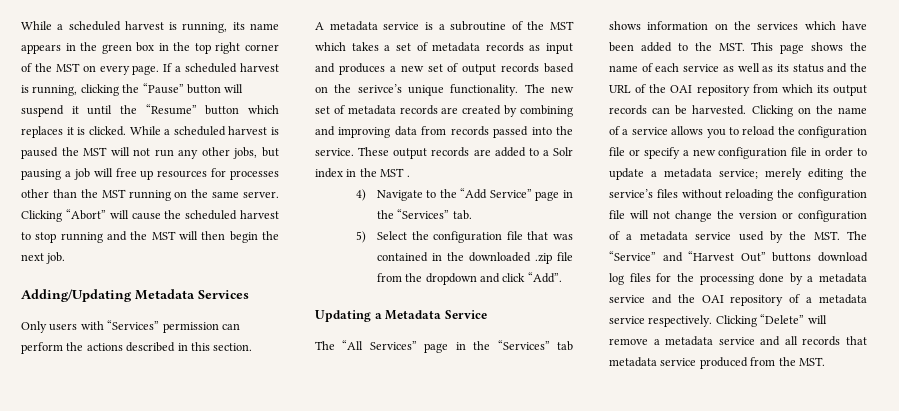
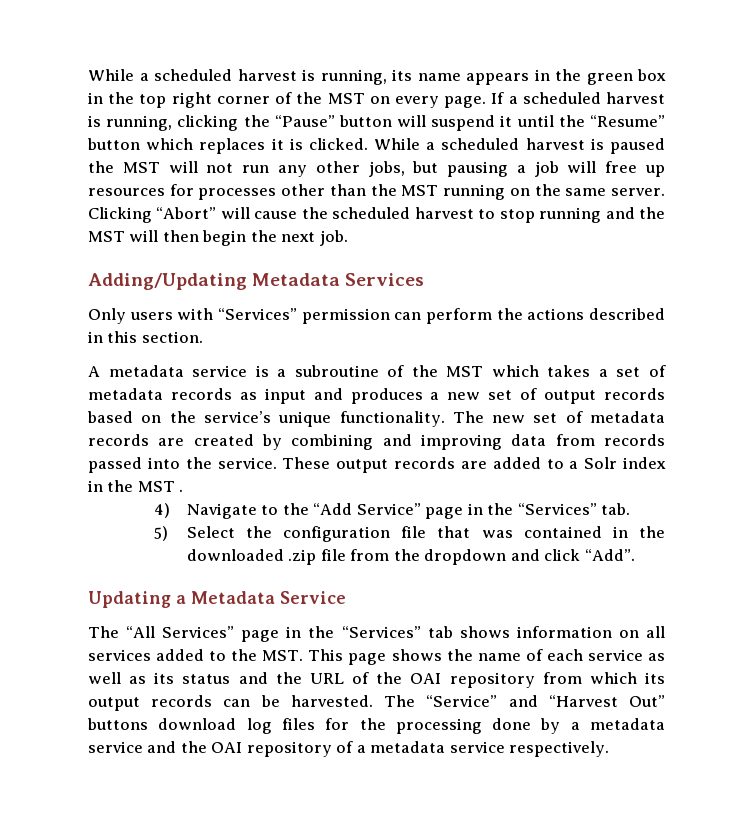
- A metadata service is a subroutine of the MST which takes a set of metadata records as input and produces a new set of output records based on the serivce’s unique functionality.
+ A metadata service is a subroutine of the MST which takes a set of metadata records as input and produces a new set of output records based on the service’s unique functionality.
- The “All Services” page in the “Services” tab shows information on the services which have been added to the MST. This page shows the name of each service as well as its status and the URL of the OAI repository from which its output records can be harvested.
+ The “All Services” page in the “Services” tab shows information on all services added to the MST. This page shows the name of each service as well as its status and the URL of the OAI repository from which its output records can be harvested.
- Clicking on the name of a service allows you to reload the configuration file or specify a new configuration file in order to update a metadata service; merely editing the service’s files without reloading the configuration file will not change the version or configuration of a metadata service used by the MST. The “Service” and “Harvest Out” buttons download log files for the processing done by a metadata service and the OAI repository of a metadata service respectively. Clicking “Delete” will remove a metadata service and all records that metadata service produced from the MST.
+ The “Service” and “Harvest Out” buttons download log files for the processing done by a metadata service and the OAI repository of a metadata service respectively.

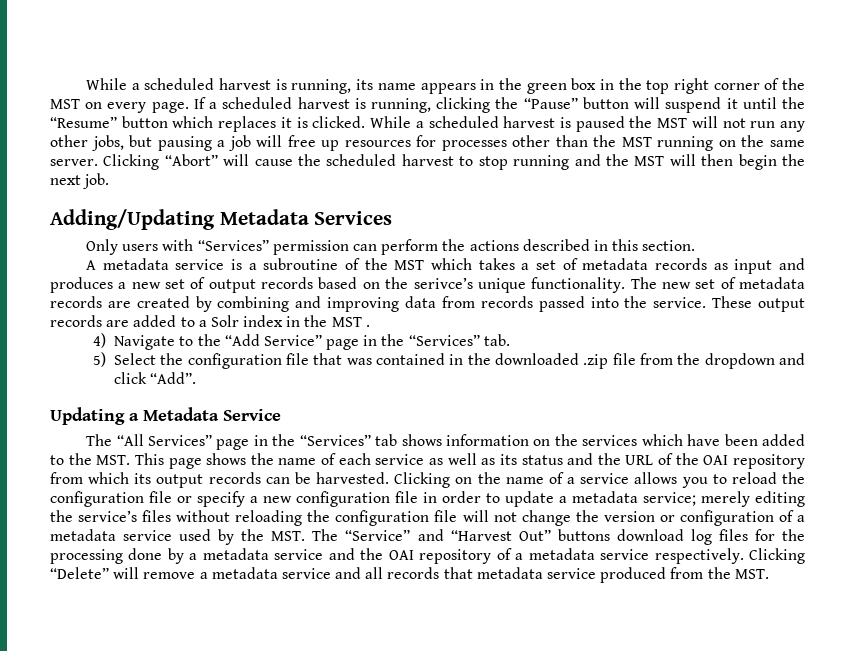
- A metadata service is a subroutine of the MST which takes a set of metadata records as input and produces a new set of output records based on the service’s unique functionality.
+ A metadata service is a subroutine of the MST which takes a set of metadata records as input and produces a new set of output records based on the serivce’s unique functionality.
- The “All Services” page in the “Services” tab shows information on all services added to the MST. This page shows the name of each service as well as its status and the URL of the OAI repository from which its output records can be harvested.
+ The “All Services” page in the “Services” tab shows information on the services which have been added to the MST. This page shows the name of each service as well as its status and the URL of the OAI repository from which its output records can be harvested.
- The “Service” and “Harvest Out” buttons download log files for the processing done by a metadata service and the OAI repository of a metadata service respectively.
+ Clicking on the name of a service allows you to reload the configuration file or specify a new configuration file in order to update a metadata service; merely editing the service’s files without reloading the configuration file will not change the version or configuration of a metadata service used by the MST. The “Service” and “Harvest Out” buttons download log files for the processing done by a metadata service and the OAI repository of a metadata service respectively.
+ Clicking “Delete” will remove a metadata service and all records that metadata service produced from the MST.

